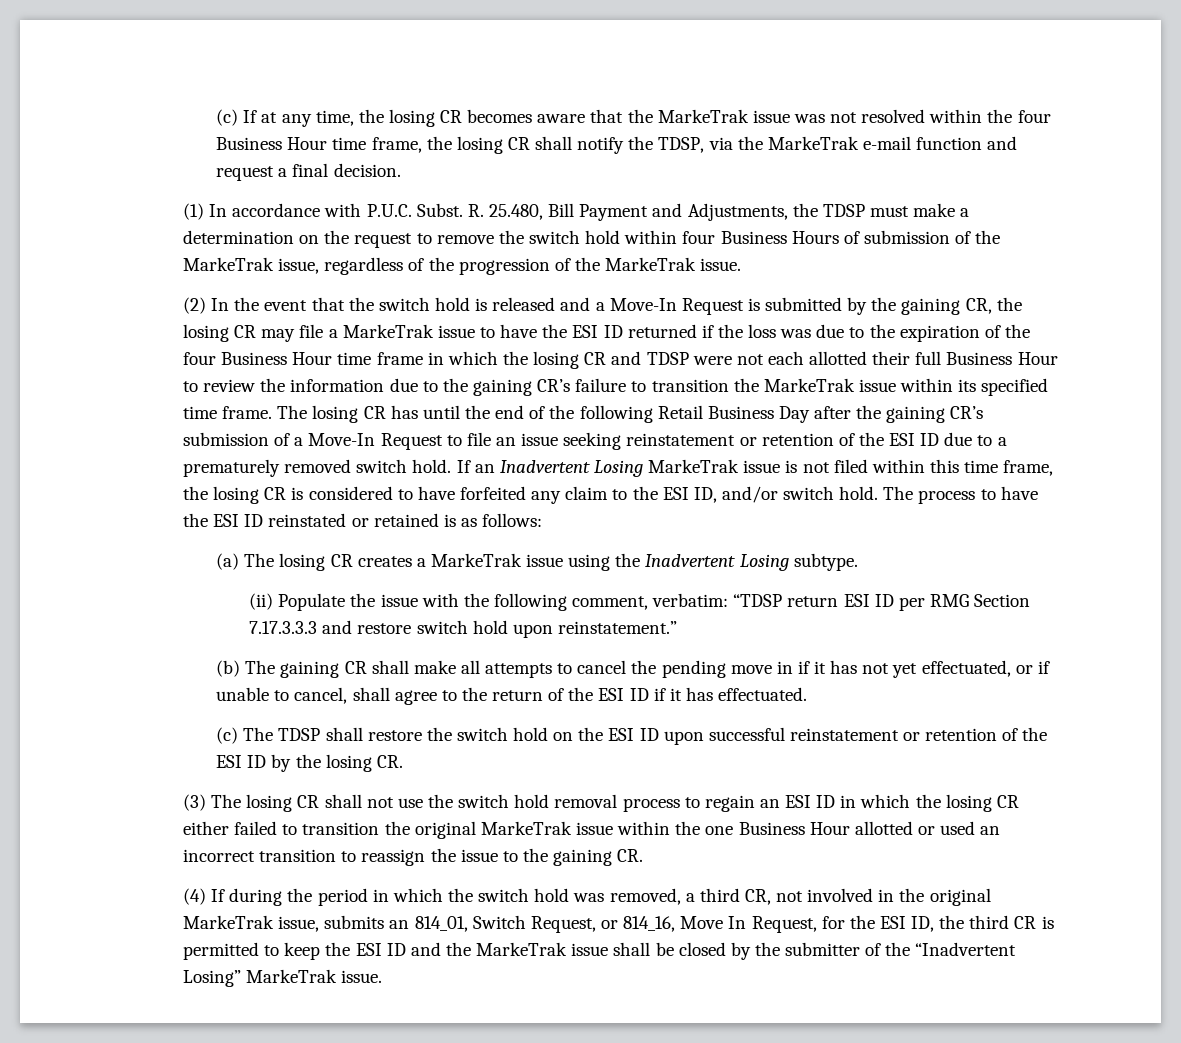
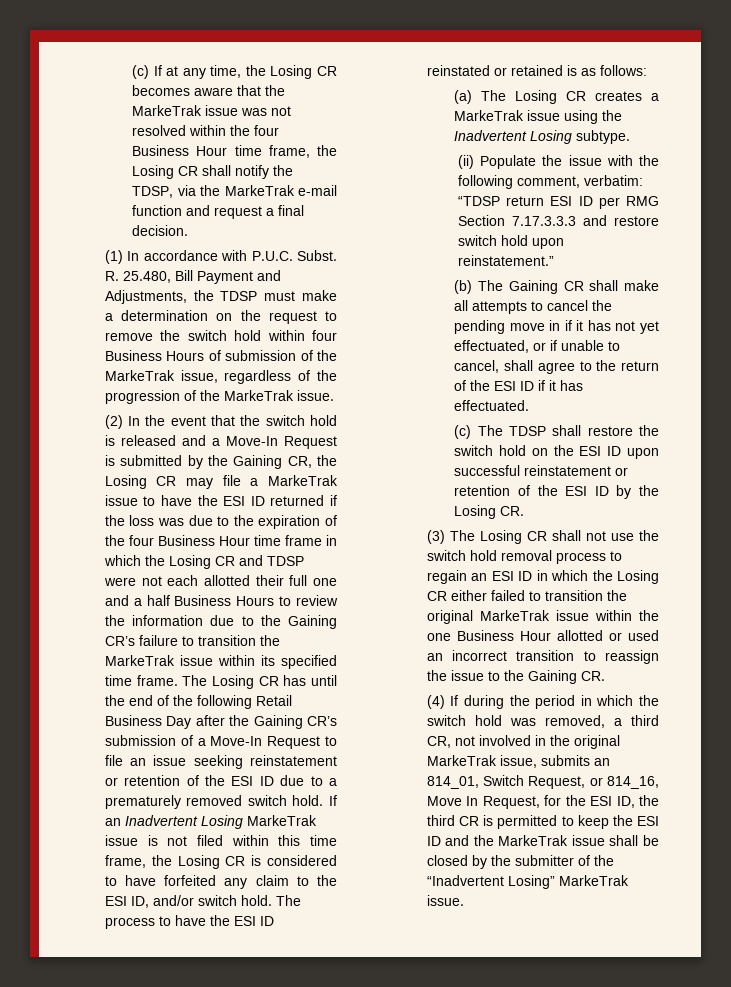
- (c) If at any time, the losing CR becomes aware that the MarkeTrak issue was not resolved within the four Business Hour time frame, the losing CR shall notify the TDSP, via the MarkeTrak e-mail function and request a final decision.
+ (c) If at any time, the Losing CR becomes aware that the MarkeTrak issue was not resolved within the four Business Hour time frame, the Losing CR shall notify the TDSP, via the MarkeTrak e-mail function and request a final decision.
- (2) In the event that the switch hold is released and a Move-In Request is submitted by the gaining CR, the losing CR may file a MarkeTrak issue to have the ESI ID returned if the loss was due to the expiration of the four Business Hour time frame in which the losing CR and TDSP were not each allotted their full Business Hour to review the information due to the gaining CR’s failure to transition the MarkeTrak issue within its specified time frame.
+ (2) In the event that the switch hold is released and a Move-In Request is submitted by the Gaining CR, the Losing CR may file a MarkeTrak issue to have the ESI ID returned if the loss was due to the expiration of the four Business Hour time frame in which the Losing CR and TDSP were not each allotted their full one and a half Business Hours to review the information due to the Gaining CR’s failure to transition the MarkeTrak issue within its specified time frame.
- The losing CR has until the end of the following Retail Business Day after the gaining CR’s submission of a Move-In Request to file an issue seeking reinstatement or retention of the ESI ID due to a prematurely removed switch hold.
+ The Losing CR has until the end of the following Retail Business Day after the Gaining CR’s submission of a Move-In Request to file an issue seeking reinstatement or retention of the ESI ID due to a prematurely removed switch hold.
- If an Inadvertent Losing MarkeTrak issue is not filed within this time frame, the losing CR is considered to have forfeited any claim to the ESI ID, and/or switch hold.
+ If an Inadvertent Losing MarkeTrak issue is not filed within this time frame, the Losing CR is considered to have forfeited any claim to the ESI ID, and/or switch hold.
- (a) The losing CR creates a MarkeTrak issue using the Inadvertent Losing subtype.
+ (a) The Losing CR creates a MarkeTrak issue using the Inadvertent Losing subtype.
- (b) The gaining CR shall make all attempts to cancel the pending move in if it has not yet effectuated, or if unable to cancel, shall agree to the return of the ESI ID if it has effectuated.
+ (b) The Gaining CR shall make all attempts to cancel the pending move in if it has not yet effectuated, or if unable to cancel, shall agree to the return of the ESI ID if it has effectuated.
- (c) The TDSP shall restore the switch hold on the ESI ID upon successful reinstatement or retention of the ESI ID by the losing CR.
+ (c) The TDSP shall restore the switch hold on the ESI ID upon successful reinstatement or retention of the ESI ID by the Losing CR.
- (3) The losing CR shall not use the switch hold removal process to regain an ESI ID in which the losing CR either failed to transition the original MarkeTrak issue within the one Business Hour allotted or used an incorrect transition to reassign the issue to the gaining CR.
+ (3) The Losing CR shall not use the switch hold removal process to regain an ESI ID in which the Losing CR either failed to transition the original MarkeTrak issue within the one Business Hour allotted or used an incorrect transition to reassign the issue to the Gaining CR.

